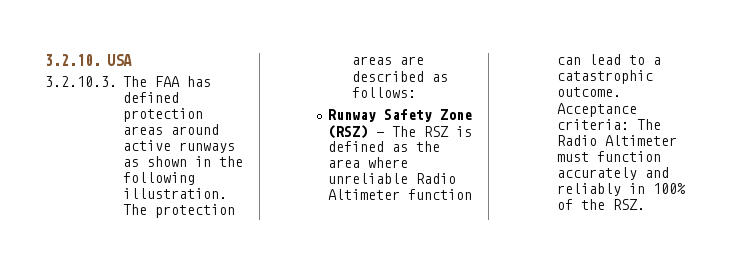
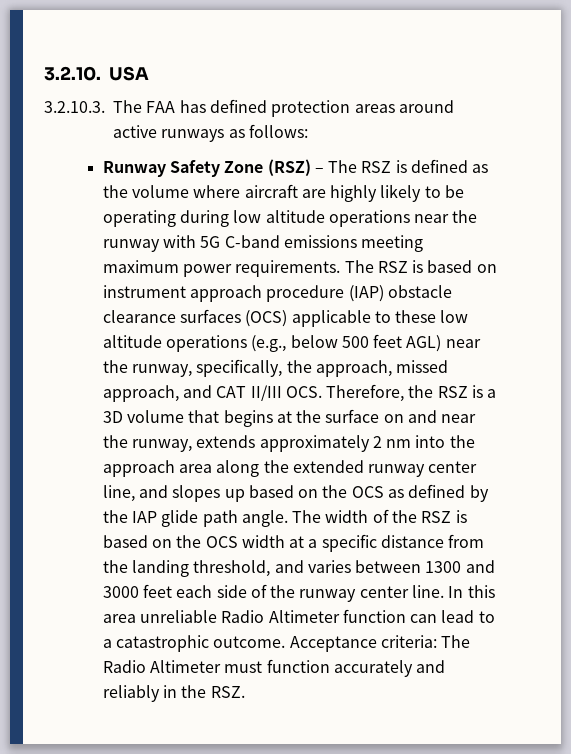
- 3.2.10.3. The FAA has defined protection areas around active runways as shown in the following illustration. The protection areas are described as follows:
+ 3.2.10.3. The FAA has defined protection areas around active runways as follows:
- Runway Safety Zone (RSZ) ‒ The RSZ is defined as the area where unreliable Radio Altimeter function can lead to a catastrophic outcome.
+ Runway Safety Zone (RSZ) ‒ The RSZ is defined as the volume where aircraft are highly likely to be operating during low altitude operations near the runway with 5G C-band emissions meeting maximum power requirements. The RSZ is based on instrument approach procedure (IAP) obstacle clearance surfaces (OCS) applicable to these low altitude operations (e.g., below 500 feet AGL) near the runway, specifically, the approach, missed approach, and CAT II/III OCS. Therefore, the RSZ is a 3D volume that begins at the surface on and near the runway, extends approximately 2 nm into the approach area along the extended runway center line, and slopes up based on the OCS as defined by the IAP glide path angle. The width of the RSZ is based on the OCS width at a specific distance from the landing threshold, and varies between 1300 and 3000 feet each side of the runway center line. In this area unreliable Radio Altimeter function can lead to a catastrophic outcome.
- Acceptance criteria: The Radio Altimeter must function accurately and reliably in 100% of the RSZ.
+ Acceptance criteria: The Radio Altimeter must function accurately and reliably in the RSZ.

